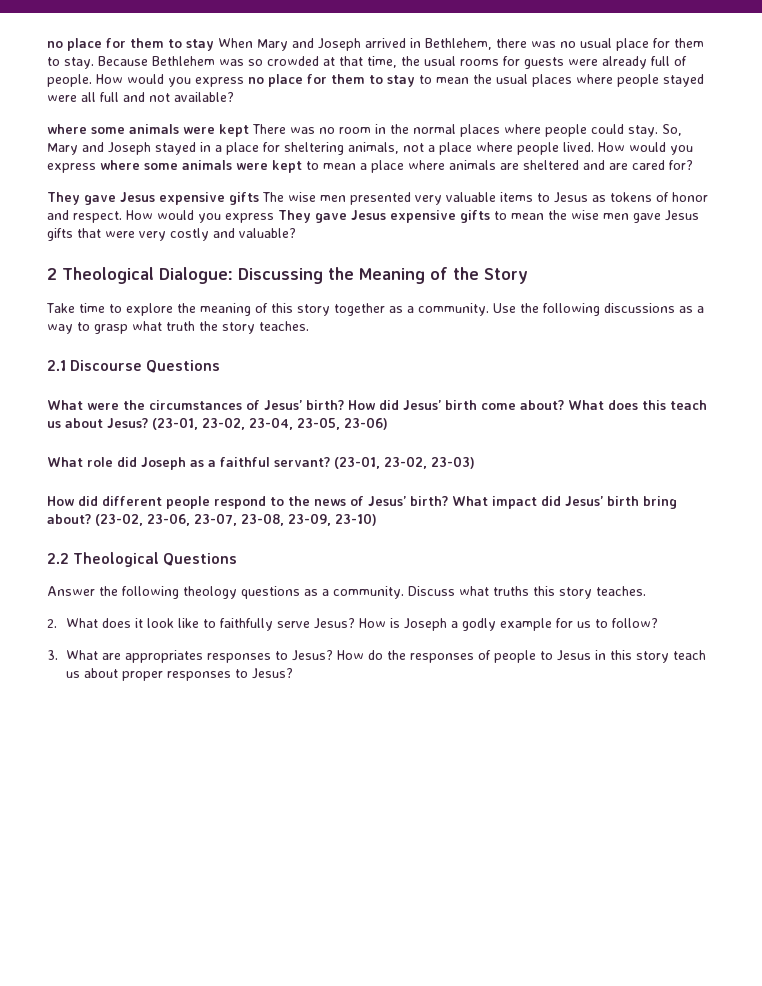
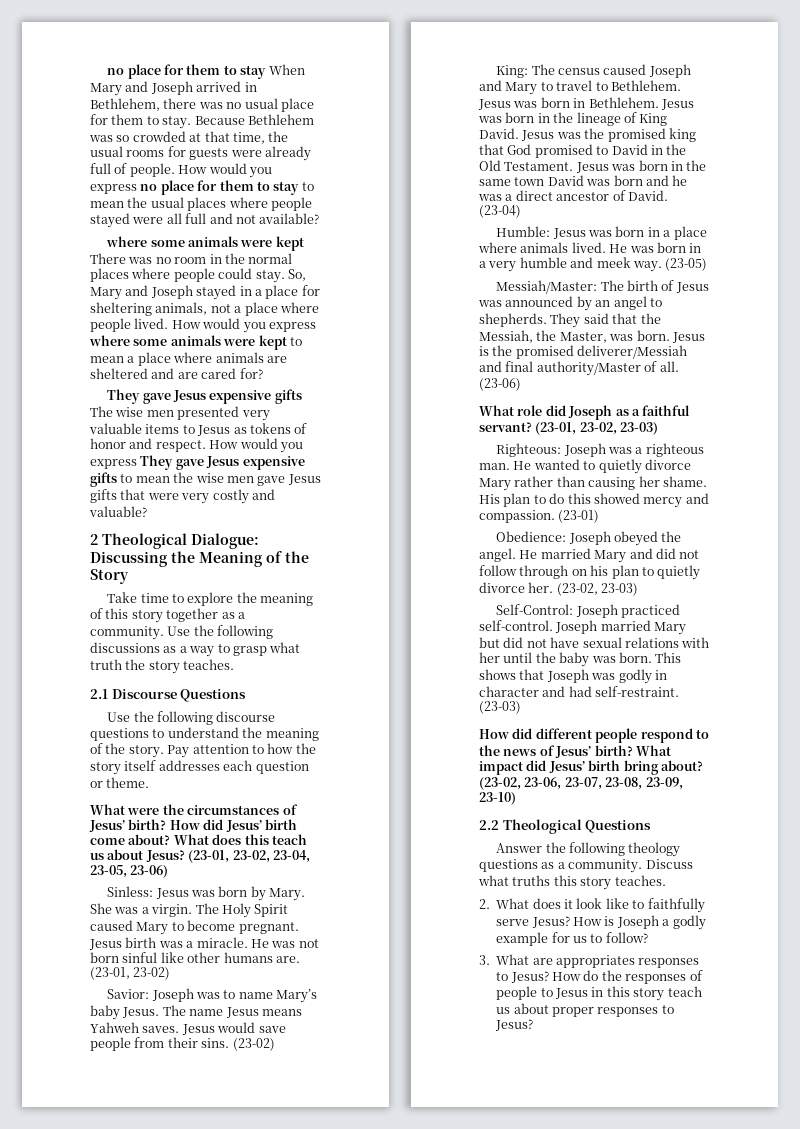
+ Use the following discourse questions to understand the meaning of the story. Pay attention to how the story itself addresses each question or theme.
+ Sinless: Jesus was born by Mary. She was a virgin. The Holy Spirit caused Mary to become pregnant. Jesus birth was a miracle. He was not born sinful like other humans are. (23-01, 23-02)
+ Savior: Joseph was to name Mary’s baby Jesus. The name Jesus means Yahweh saves. Jesus would save people from their sins. (23-02)
+ King: The census caused Joseph and Mary to travel to Bethlehem. Jesus was born in Bethlehem. Jesus was born in the lineage of King David. Jesus was the promised king that God promised to David in the Old Testament. Jesus was born in the same town David was born and he was a direct ancestor of David. (23-04)
+ Humble: Jesus was born in a place where animals lived. He was born in a very humble and meek way. (23-05)
+ Messiah/Master: The birth of Jesus was announced by an angel to shepherds. They said that the Messiah, the Master, was born. Jesus is the promised deliverer/Messiah and final authority/Master of all. (23-06)
+ Righteous: Joseph was a righteous man. He wanted to quietly divorce Mary rather than causing her shame. His plan to do this showed mercy and compassion. (23-01)
+ Obedience: Joseph obeyed the angel. He married Mary and did not follow through on his plan to quietly divorce her. (23-02, 23-03)
+ Self-Control: Joseph practiced self-control. Joseph married Mary but did not have sexual relations with her until the baby was born. This shows that Joseph was godly in character and had self-restraint. (23-03)

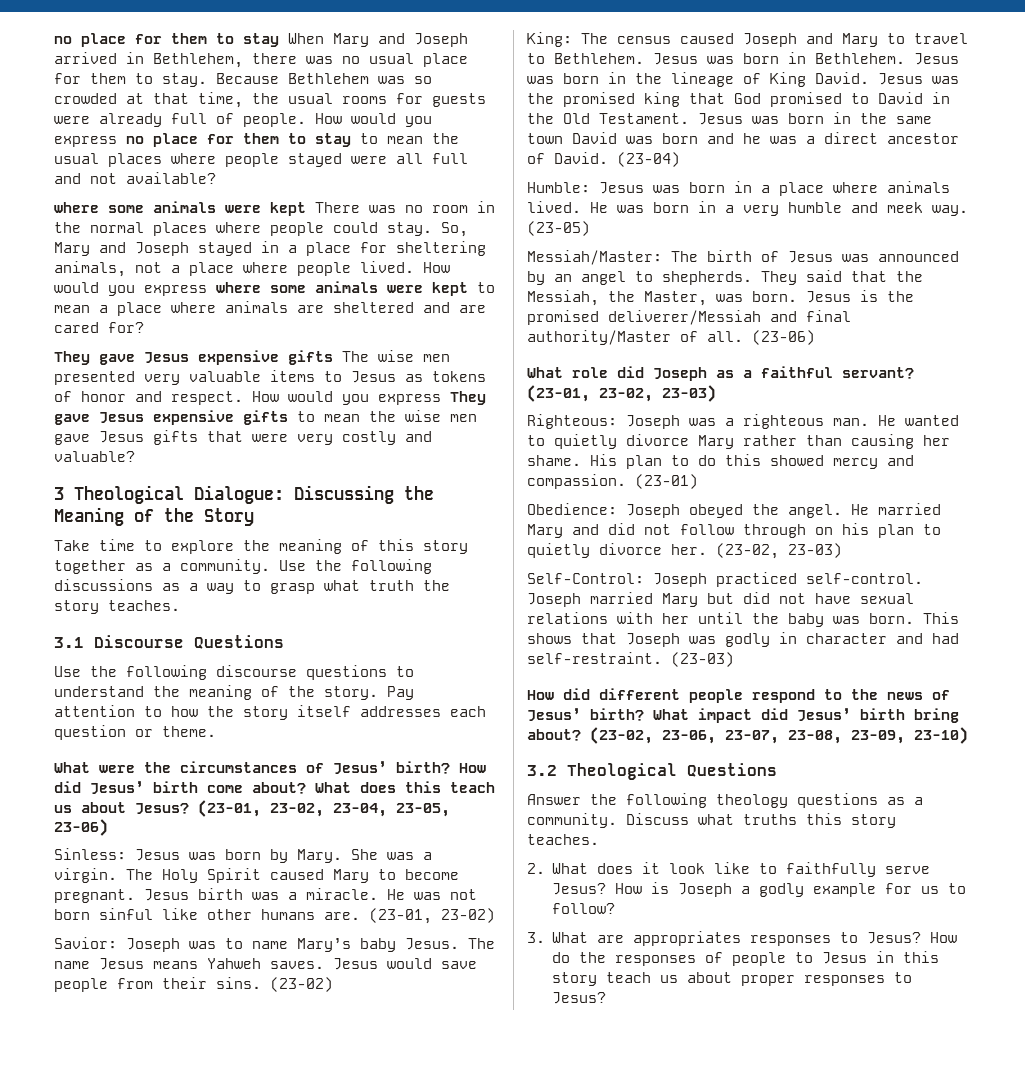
- 2 Theological Dialogue: Discussing the Meaning of the Story
+ 3 Theological Dialogue: Discussing the Meaning of the Story
- 2.1 Discourse Questions
+ 3.1 Discourse Questions
- 2.2 Theological Questions
+ 3.2 Theological Questions

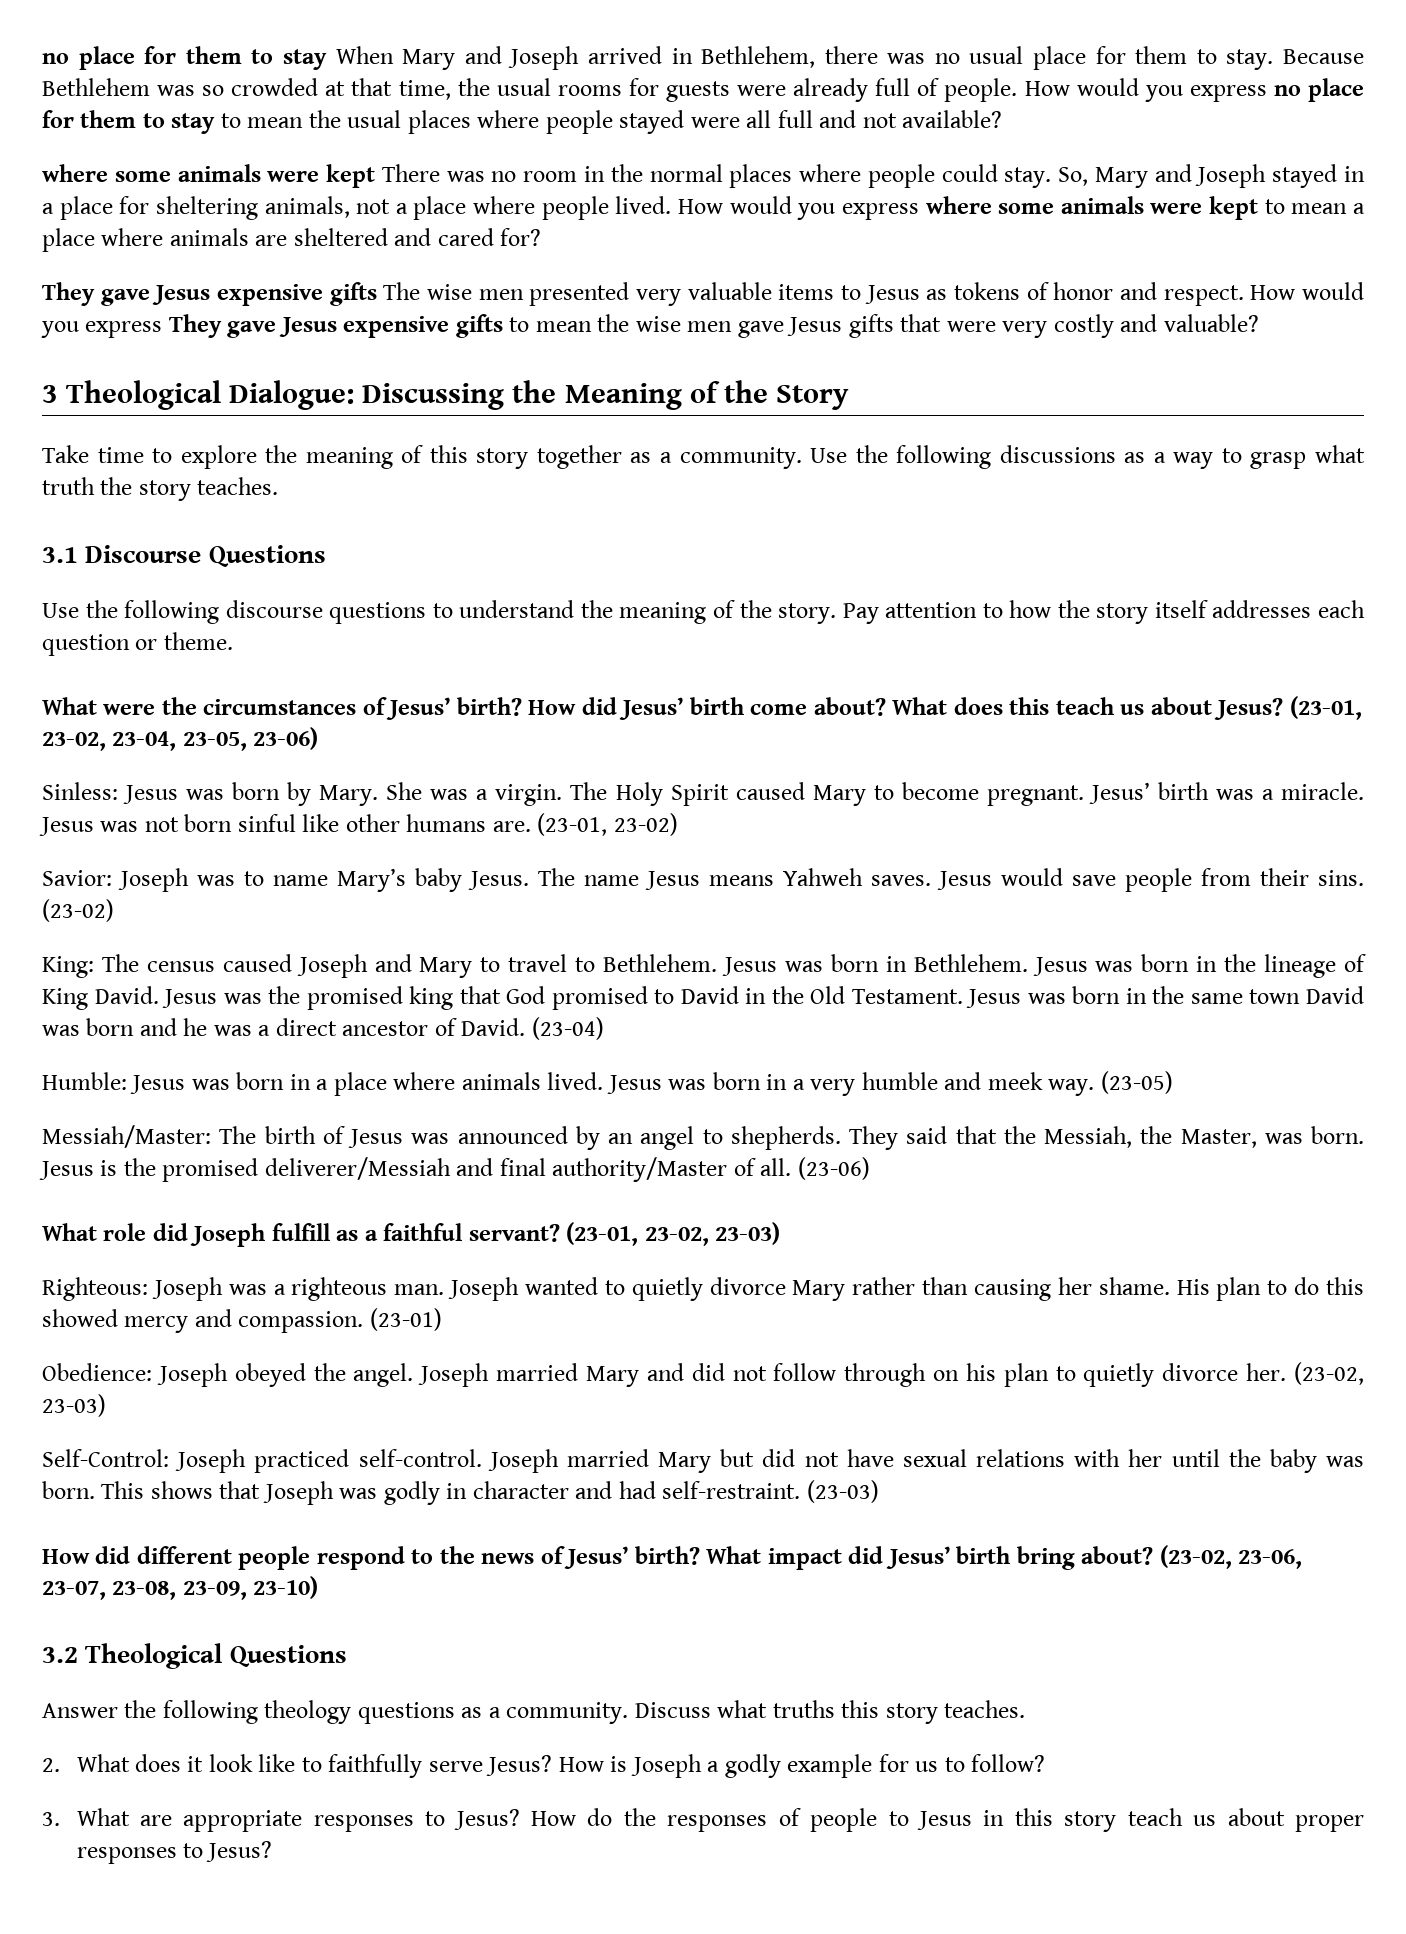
- How would you express where some animals were kept to mean a place where animals are sheltered and are cared for?
+ How would you express where some animals were kept to mean a place where animals are sheltered and cared for?
- Jesus birth was a miracle.
+ Jesus’ birth was a miracle.
- He was not born sinful like other humans are.
+ Jesus was not born sinful like other humans are.
- He was born in a very humble and meek way.
+ Jesus was born in a very humble and meek way.
- What role did Joseph as a faithful servant?
+ What role did Joseph fulfill as a faithful servant?
- He wanted to quietly divorce Mary rather than causing her shame.
+ Joseph wanted to quietly divorce Mary rather than causing her shame.
- He married Mary and did not follow through on his plan to quietly divorce her.
+ Joseph married Mary and did not follow through on his plan to quietly divorce her.
- 3. What are appropriates responses to Jesus?
+ 3. What are appropriate responses to Jesus?

